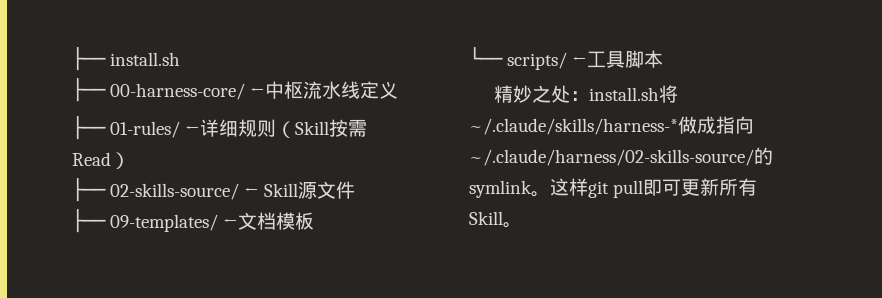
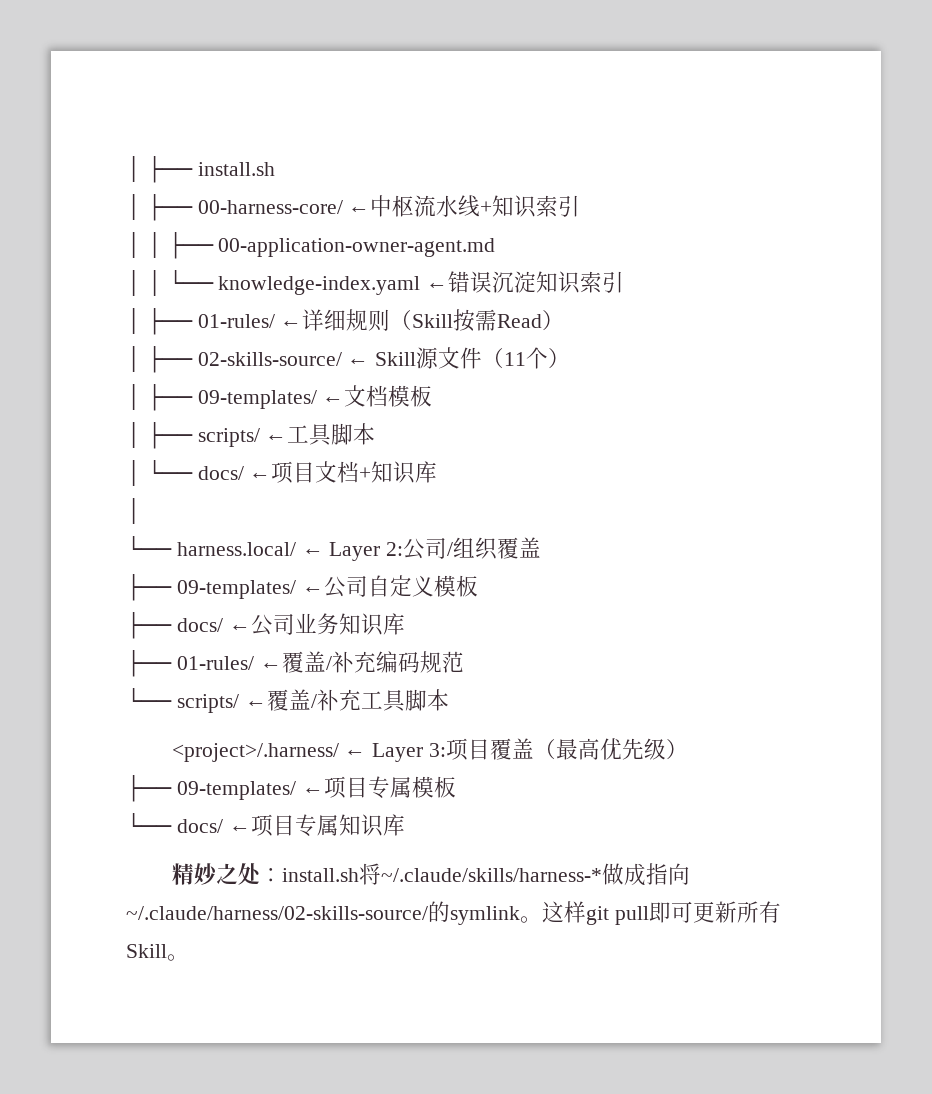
- ├── install.sh
+ │ ├── install.sh
- ├── 00-harness-core/ ←中枢流水线定义
- ├── 01-rules/ ←详细规则（Skill按需Read）
+ │ ├── 00-harness-core/ ←中枢流水线+知识索引
+ │ │ ├── 00-application-owner-agent.md
+ │ │ └── knowledge-index.yaml ←错误沉淀知识索引
+ │ ├── 01-rules/ ←详细规则（Skill按需Read）
- ├── 02-skills-source/ ← Skill源文件
- ├── 09-templates/ ←文档模板
+ │ ├── 02-skills-source/ ← Skill源文件（11个）
+ │ ├── 09-templates/ ←文档模板
- └── scripts/ ←工具脚本
+ │ ├── scripts/ ←工具脚本
+ │ └── docs/ ←项目文档+知识库
+ │
+ └── harness.local/ ← Layer 2:公司/组织覆盖
+ ├── 09-templates/ ←公司自定义模板
+ ├── docs/ ←公司业务知识库
+ ├── 01-rules/ ←覆盖/补充编码规范
+ └── scripts/ ←覆盖/补充工具脚本
+ <project>/.harness/ ← Layer 3:项目覆盖（最高优先级）
+ ├── 09-templates/ ←项目专属模板
+ └── docs/ ←项目专属知识库

